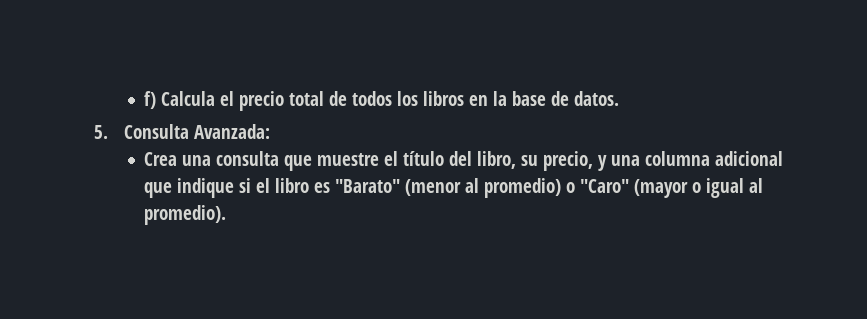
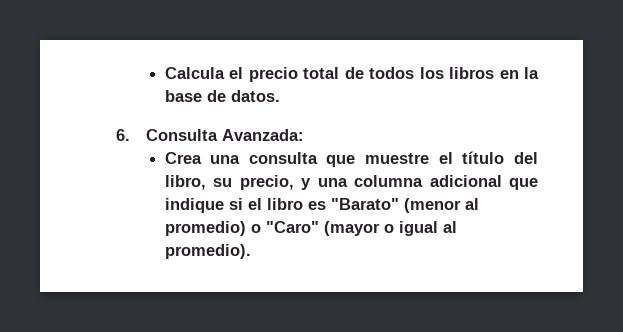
- f) Calcula el precio total de todos los libros en la base de datos.
+ Calcula el precio total de todos los libros en la base de datos.
- 5. Consulta Avanzada:
+ 6. Consulta Avanzada:

